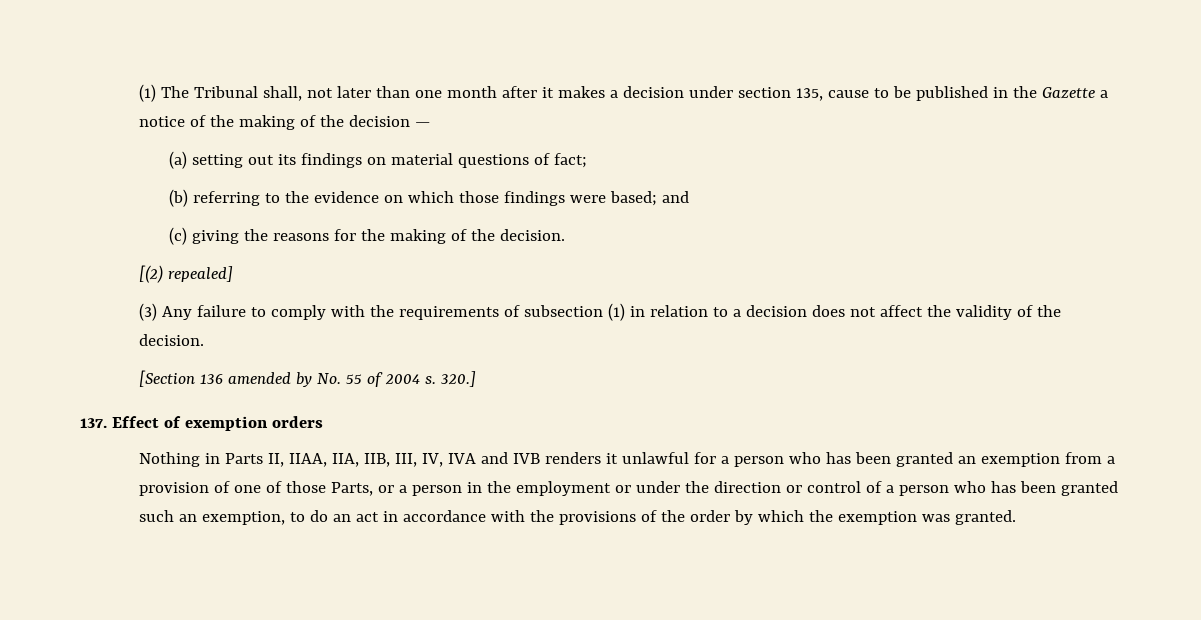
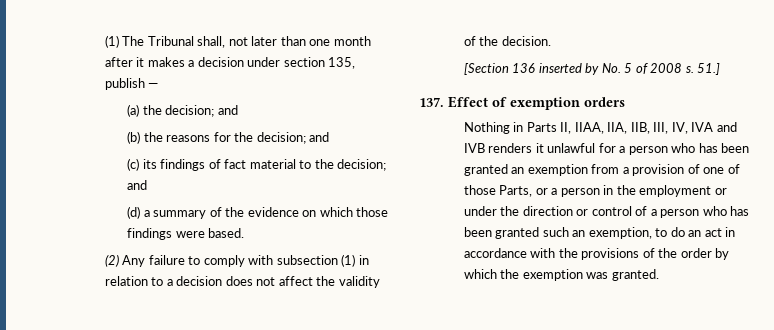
- (1) The Tribunal shall, not later than one month after it makes a decision under section 135, cause to be published in the Gazette a notice of the making of the decision —
- (a) setting out its findings on material questions of fact;
- (b) referring to the evidence on which those findings were based; and
- (c) giving the reasons for the making of the decision.
- [(2) repealed]
- (3) Any failure to comply with the requirements of subsection (1) in relation to a decision does not affect the validity of the decision.
+ (1) The Tribunal shall, not later than one month after it makes a decision under section 135, publish —
+ (a) the decision; and
+ (b) the reasons for the decision; and
+ (c) its findings of fact material to the decision; and
+ (d) a summary of the evidence on which those findings were based.
+ (2) Any failure to comply with subsection (1) in relation to a decision does not affect the validity of the decision.
- [Section 136 amended by No. 55 of 2004 s. 320.]
+ [Section 136 inserted by No. 5 of 2008 s. 51.]

